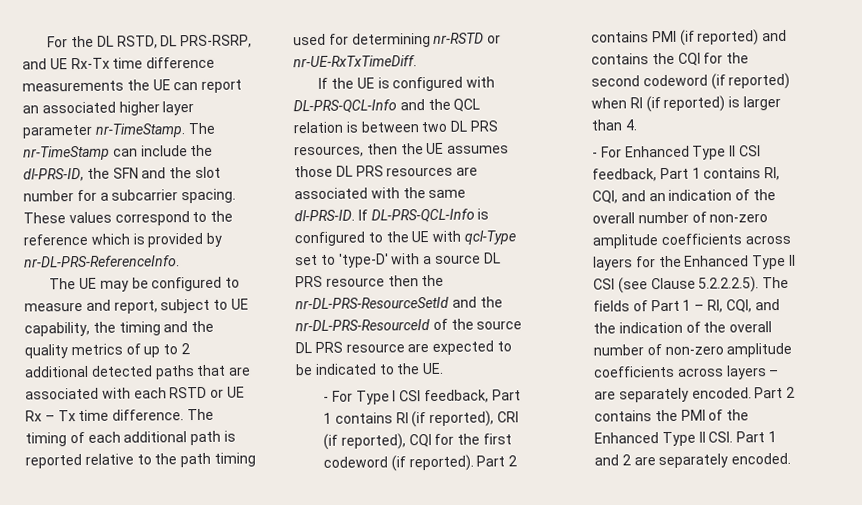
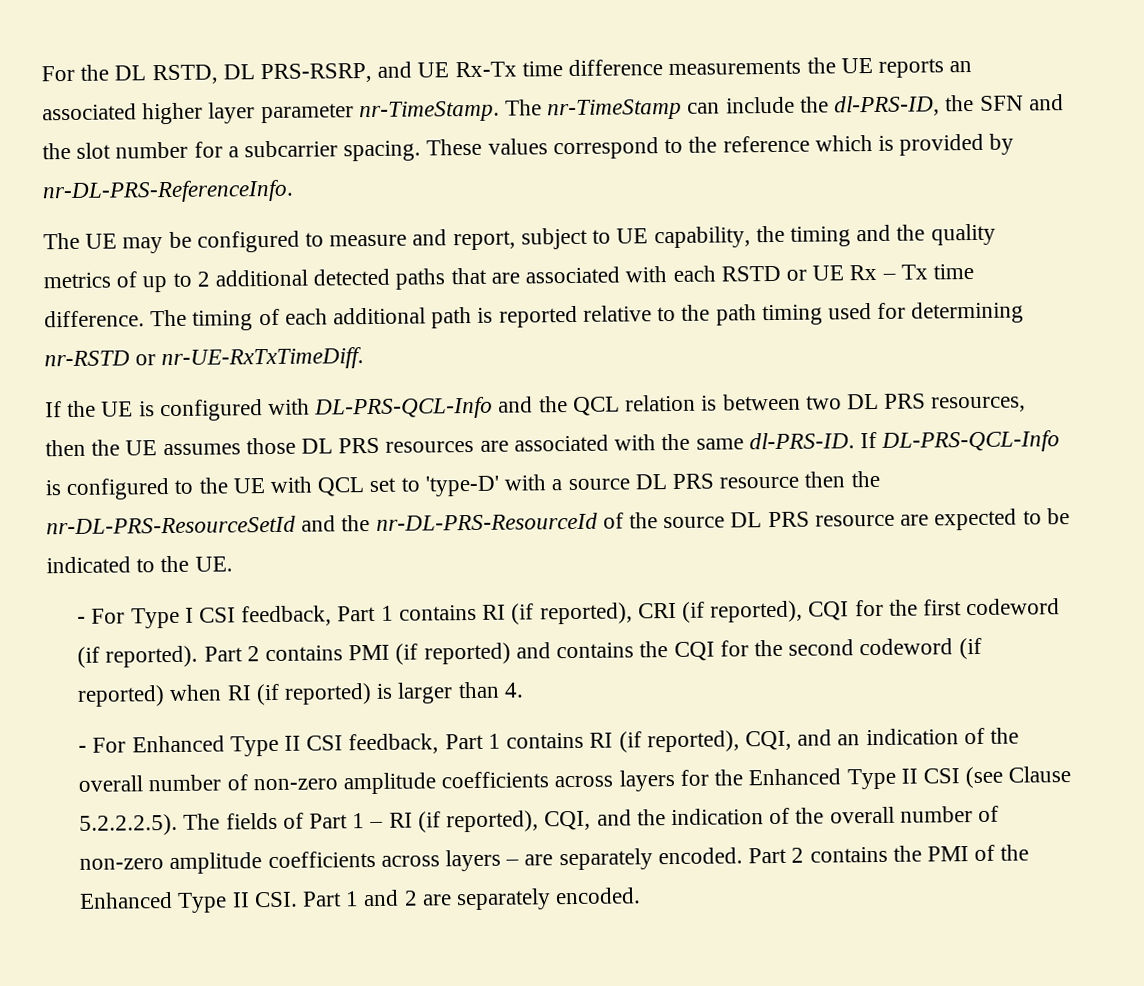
- For the DL RSTD, DL PRS-RSRP, and UE Rx-Tx time difference measurements the UE can report an associated higher layer parameter nr-TimeStamp.
+ For the DL RSTD, DL PRS-RSRP, and UE Rx-Tx time difference measurements the UE reports an associated higher layer parameter nr-TimeStamp.
- If DL-PRS-QCL-Info is configured to the UE with qcl-Type set to 'type-D' with a source DL PRS resource then the nr-DL-PRS-ResourceSetId and the nr-DL-PRS-ResourceId of the source DL PRS resource are expected to be indicated to the UE.
+ If DL-PRS-QCL-Info is configured to the UE with QCL set to 'type-D' with a source DL PRS resource then the nr-DL-PRS-ResourceSetId and the nr-DL-PRS-ResourceId of the source DL PRS resource are expected to be indicated to the UE.
- - For Enhanced Type II CSI feedback, Part 1 contains RI, CQI, and an indication of the overall number of non-zero amplitude coefficients across layers for the Enhanced Type II CSI (see Clause 5.2.2.2.5). The fields of Part 1 – RI, CQI, and the indication of the overall number of non-zero amplitude coefficients across layers – are separately encoded.
+ - For Enhanced Type II CSI feedback, Part 1 contains RI (if reported), CQI, and an indication of the overall number of non-zero amplitude coefficients across layers for the Enhanced Type II CSI (see Clause 5.2.2.2.5). The fields of Part 1 – RI (if reported), CQI, and the indication of the overall number of non-zero amplitude coefficients across layers – are separately encoded.

